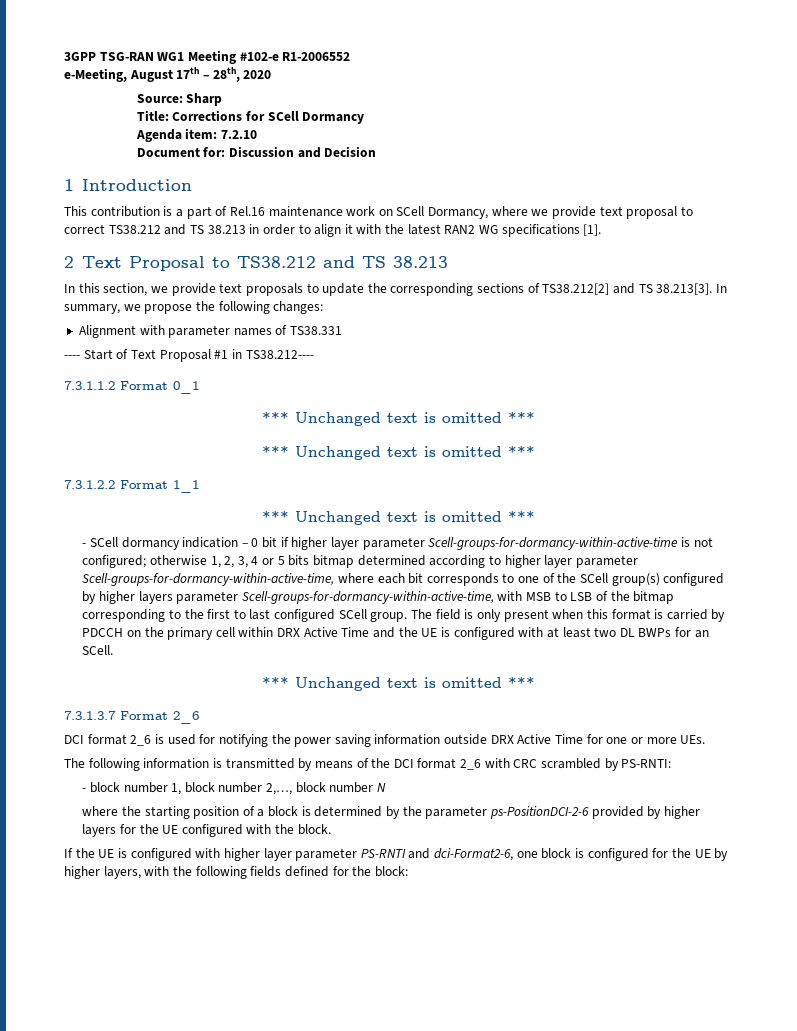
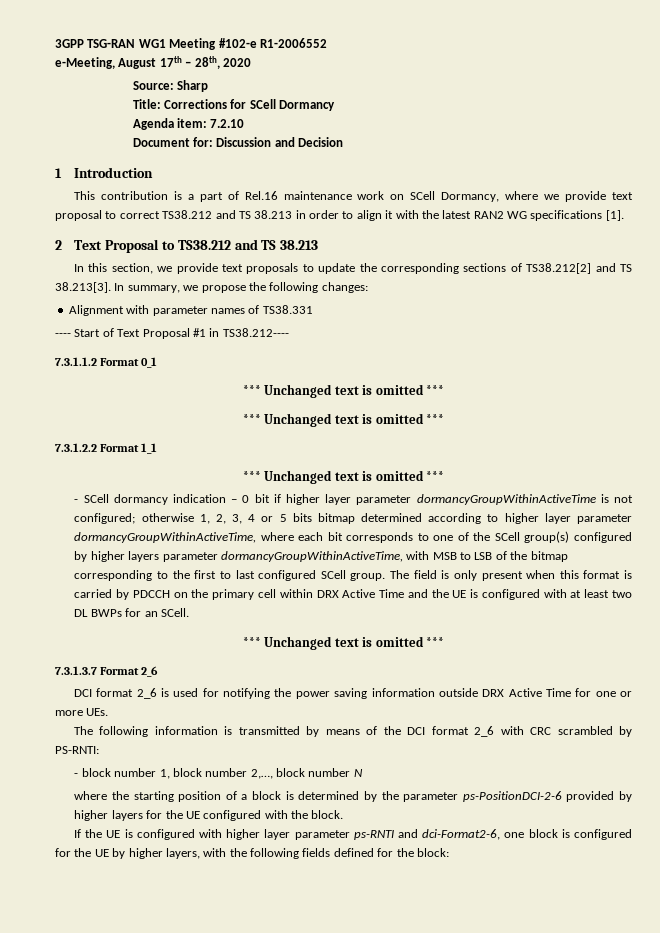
- - SCell dormancy indication – 0 bit if higher layer parameter Scell-groups-for-dormancy-within-active-time is not configured; otherwise 1, 2, 3, 4 or 5 bits bitmap determined according to higher layer parameter Scell-groups-for-dormancy-within-active-time, where each bit corresponds to one of the SCell group(s) configured by higher layers parameter Scell-groups-for-dormancy-within-active-time, with MSB to LSB of the bitmap corresponding to the first to last configured SCell group.
+ - SCell dormancy indication – 0 bit if higher layer parameter dormancyGroupWithinActiveTime is not configured; otherwise 1, 2, 3, 4 or 5 bits bitmap determined according to higher layer parameter dormancyGroupWithinActiveTime, where each bit corresponds to one of the SCell group(s) configured by higher layers parameter dormancyGroupWithinActiveTime, with MSB to LSB of the bitmap corresponding to the first to last configured SCell group.
- If the UE is configured with higher layer parameter PS-RNTI and dci-Format2-6, one block is configured for the UE by higher layers, with the following fields defined for the block:
+ If the UE is configured with higher layer parameter ps-RNTI and dci-Format2-6, one block is configured for the UE by higher layers, with the following fields defined for the block:

